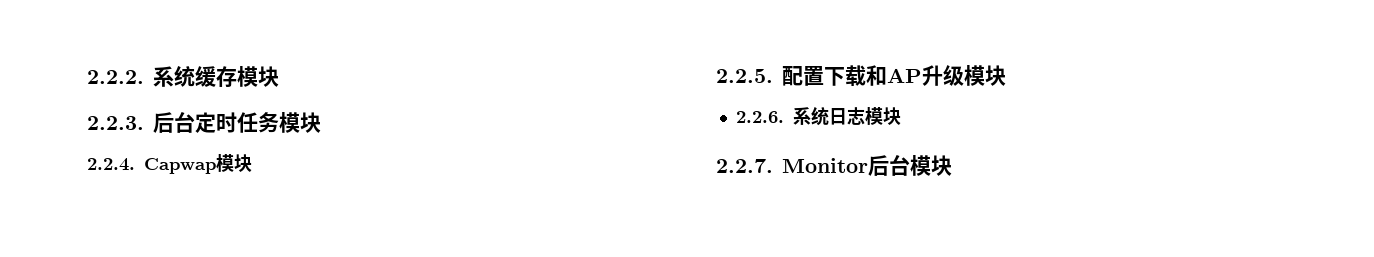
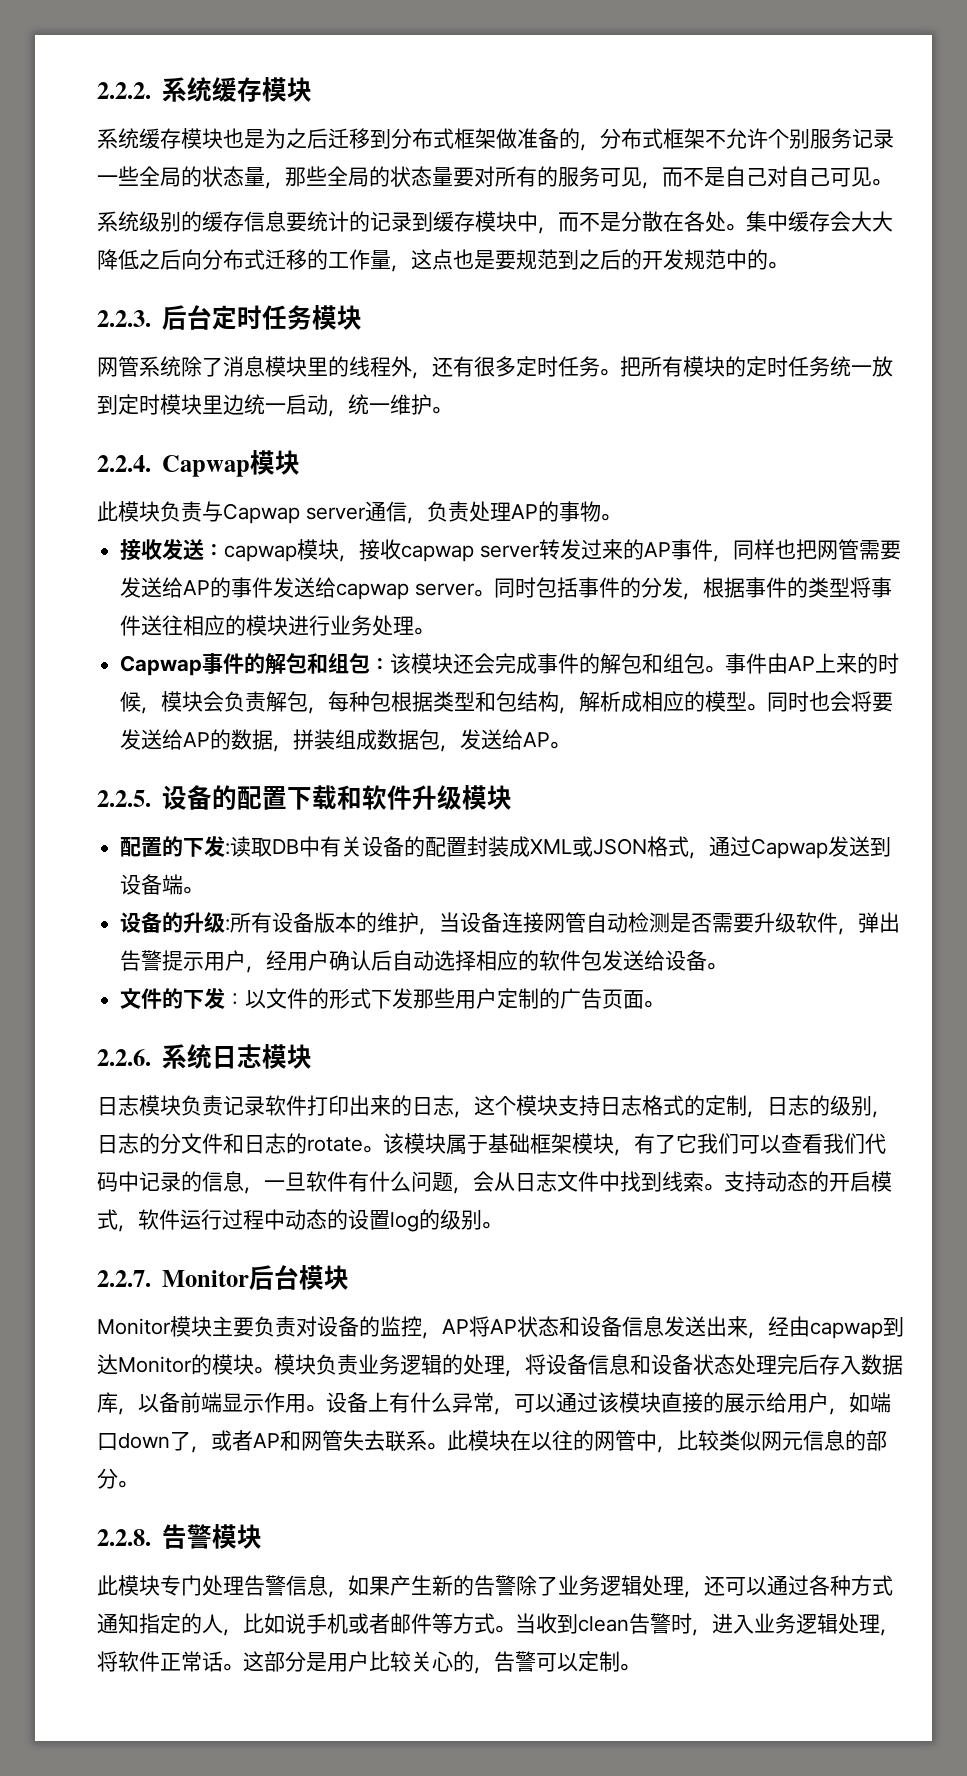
+ 系统缓存模块也是为之后迁移到分布式框架做准备的，分布式框架不允许个别服务记录一些全局的状态量，那些全局的状态量要对所有的服务可见，而不是自己对自己可见。
+ 系统级别的缓存信息要统计的记录到缓存模块中，而不是分散在各处。集中缓存会大大降低之后向分布式迁移的工作量，这点也是要规范到之后的开发规范中的。
+ 网管系统除了消息模块里的线程外，还有很多定时任务。把所有模块的定时任务统一放到定时模块里边统一启动，统一维护。
  2.2.4. Capwap模块
+ 此模块负责与Capwap server通信，负责处理AP的事物。
+ 接收发送：capwap模块，接收capwap server转发过来的AP事件，同样也把网管需要发送给AP的事件发送给capwap server。同时包括事件的分发，根据事件的类型将事件送往相应的模块进行业务处理。
+ Capwap事件的解包和组包：该模块还会完成事件的解包和组包。事件由AP上来的时候，模块会负责解包，每种包根据类型和包结构，解析成相应的模型。同时也会将要发送给AP的数据，拼装组成数据包，发送给AP。
- 2.2.5.配置下载和AP升级模块
+ 2.2.5.设备的配置下载和软件升级模块
+ 配置的下发:读取DB中有关设备的配置封装成XML或JSON格式，通过Capwap发送到设备端。
+ 设备的升级:所有设备版本的维护，当设备连接网管自动检测是否需要升级软件，弹出告警提示用户，经用户确认后自动选择相应的软件包发送给设备。
+ 文件的下发：以文件的形式下发那些用户定制的广告页面。
  2.2.6.系统日志模块
+ 日志模块负责记录软件打印出来的日志，这个模块支持日志格式的定制，日志的级别，日志的分文件和日志的rotate。该模块属于基础框架模块，有了它我们可以查看我们代码中记录的信息，一旦软件有什么问题，会从日志文件中找到线索。支持动态的开启模式，软件运行过程中动态的设置log的级别。
  2.2.7. Monitor后台模块
+ Monitor模块主要负责对设备的监控，AP将AP状态和设备信息发送出来，经由capwap到达Monitor的模块。模块负责业务逻辑的处理，将设备信息和设备状态处理完后存入数据库，以备前端显示作用。设备上有什么异常，可以通过该模块直接的展示给用户，如端口down了，或者AP和网管失去联系。此模块在以往的网管中，比较类似网元信息的部分。
+ 2.2.8.告警模块
+ 此模块专门处理告警信息，如果产生新的告警除了业务逻辑处理，还可以通过各种方式通知指定的人，比如说手机或者邮件等方式。当收到clean告警时，进入业务逻辑处理，将软件正常话。这部分是用户比较关心的，告警可以定制。

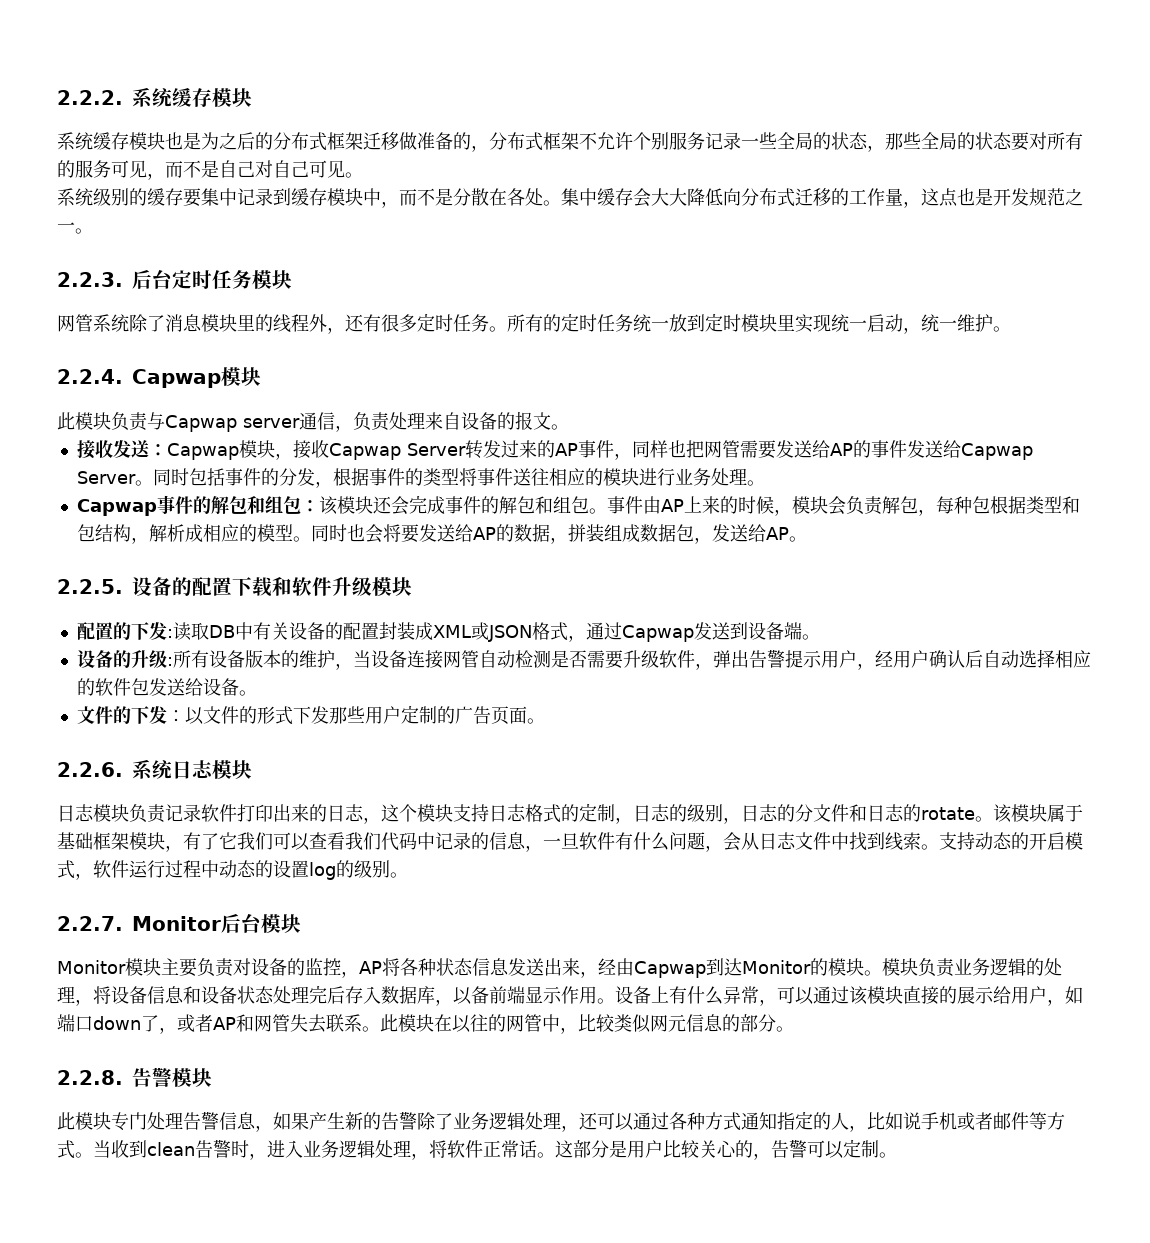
- 系统缓存模块也是为之后迁移到分布式框架做准备的，分布式框架不允许个别服务记录一些全局的状态量，那些全局的状态量要对所有的服务可见，而不是自己对自己可见。
+ 系统缓存模块也是为之后的分布式框架迁移做准备的，分布式框架不允许个别服务记录一些全局的状态，那些全局的状态要对所有的服务可见，而不是自己对自己可见。
- 系统级别的缓存信息要统计的记录到缓存模块中，而不是分散在各处。
+ 系统级别的缓存要集中记录到缓存模块中，而不是分散在各处。
- 集中缓存会大大降低之后向分布式迁移的工作量，这点也是要规范到之后的开发规范中的。
+ 集中缓存会大大降低向分布式迁移的工作量，这点也是开发规范之一。
- 把所有模块的定时任务统一放到定时模块里边统一启动，统一维护。
+ 所有的定时任务统一放到定时模块里实现统一启动，统一维护。
- 此模块负责与Capwap server通信，负责处理AP的事物。
+ 此模块负责与Capwap server通信，负责处理来自设备的报文。
- 接收发送：capwap模块，接收capwap server转发过来的AP事件，同样也把网管需要发送给AP的事件发送给capwap server。
+ 接收发送：Capwap模块，接收Capwap Server转发过来的AP事件，同样也把网管需要发送给AP的事件发送给Capwap Server。
- Monitor模块主要负责对设备的监控，AP将AP状态和设备信息发送出来，经由capwap到达Monitor的模块。
+ Monitor模块主要负责对设备的监控，AP将各种状态信息发送出来，经由Capwap到达Monitor的模块。

